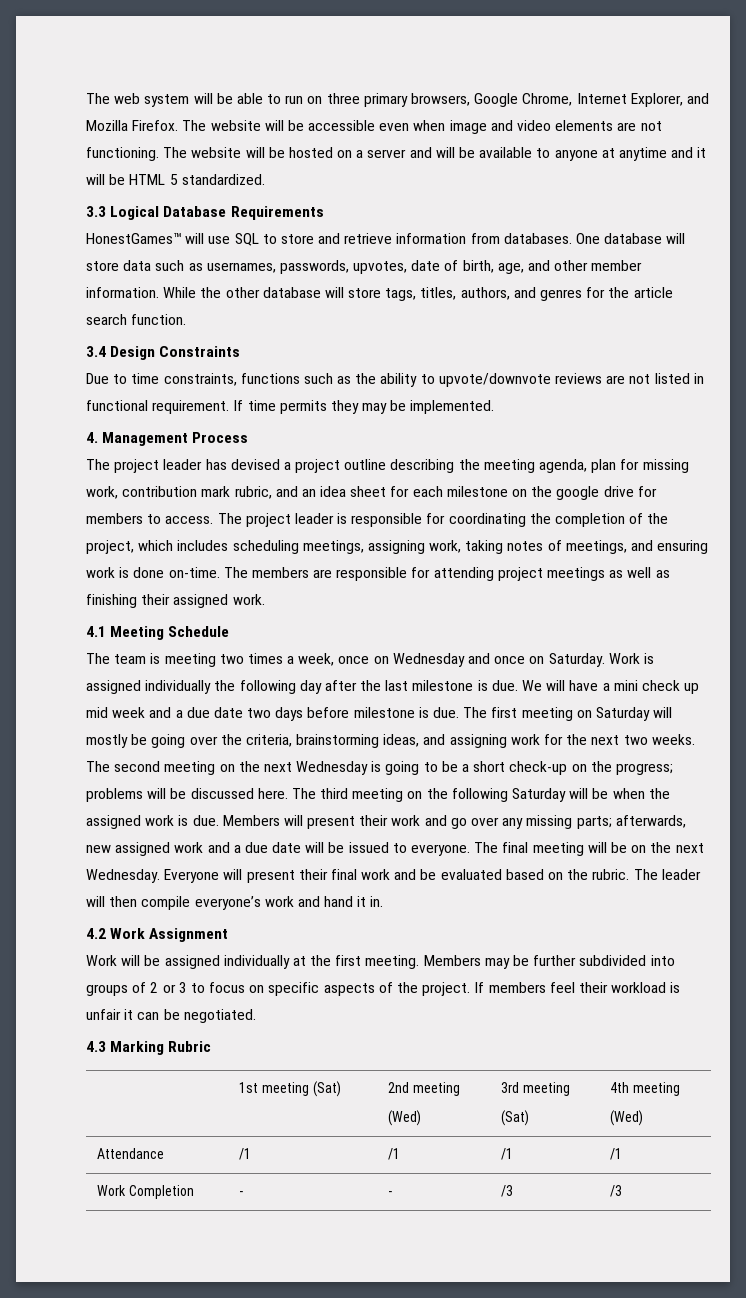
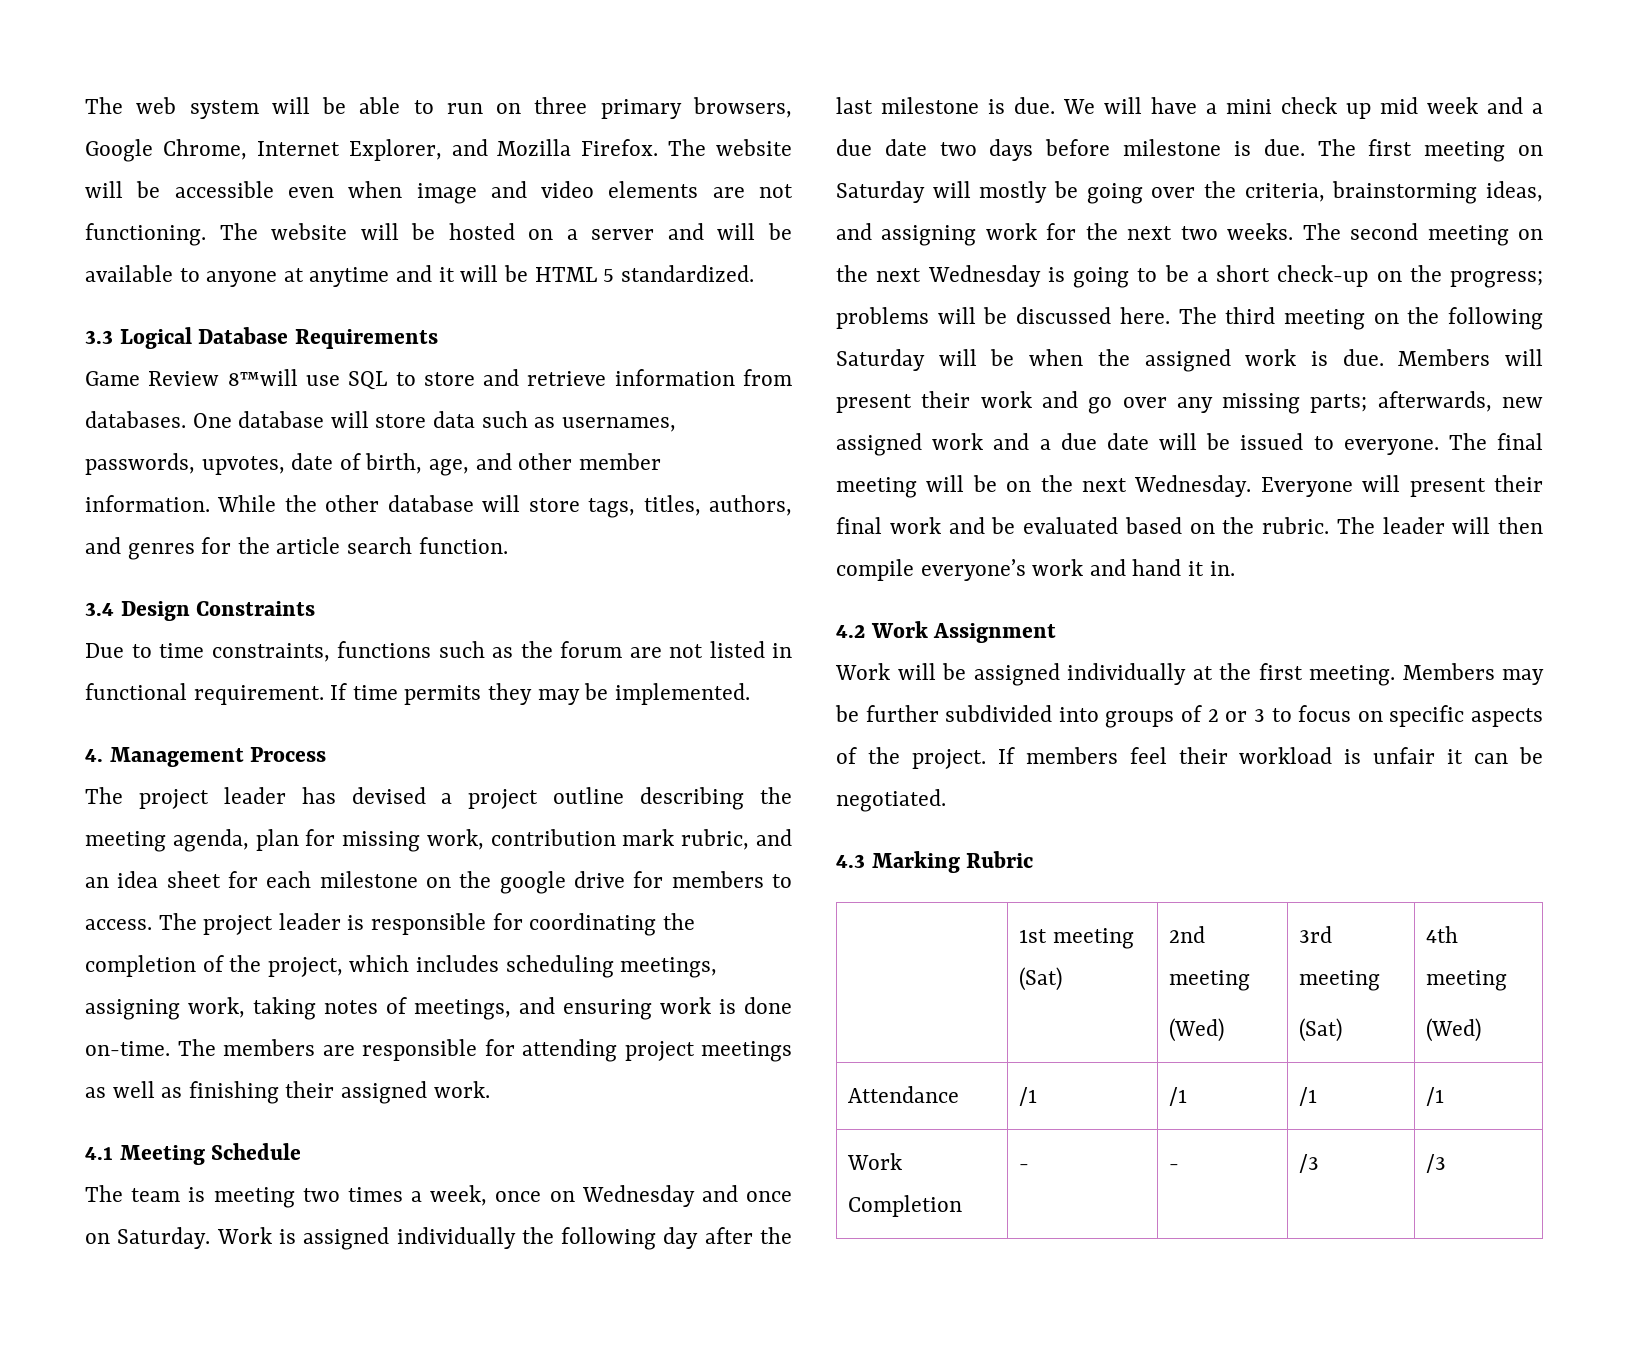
- HonestGames™ will use SQL to store and retrieve information from databases.
+ Game Review 8™will use SQL to store and retrieve information from databases.
- Due to time constraints, functions such as the ability to upvote/downvote reviews are not listed in functional requirement.
+ Due to time constraints, functions such as the forum are not listed in functional requirement.

